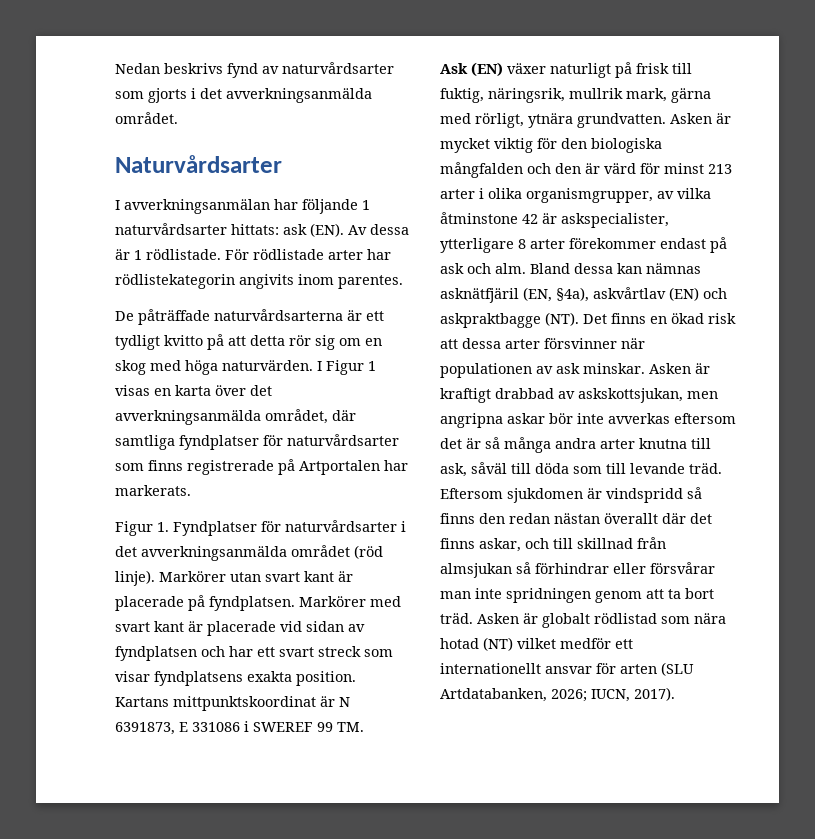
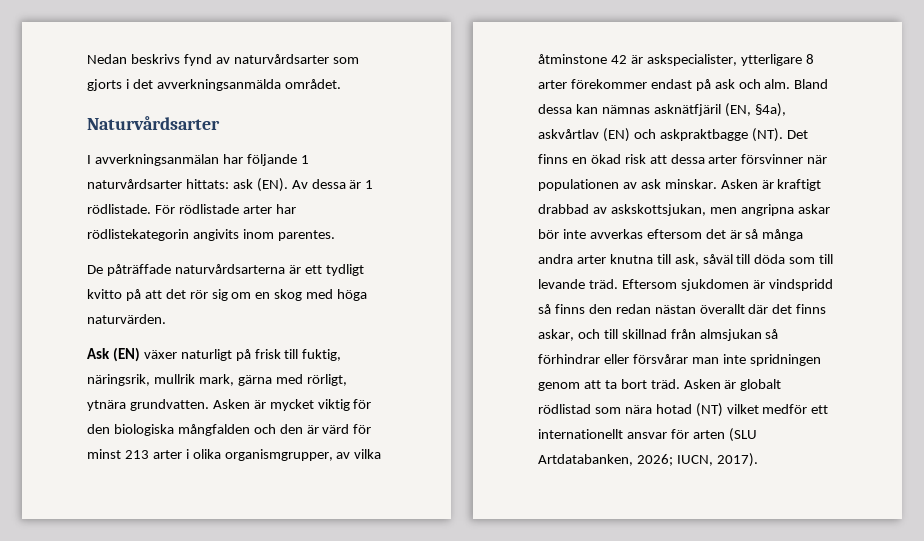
- De påträffade naturvårdsarterna är ett tydligt kvitto på att detta rör sig om en skog med höga naturvärden. I Figur 1 visas en karta över det avverkningsanmälda området, där samtliga fyndplatser för naturvårdsarter som finns registrerade på Artportalen har markerats.
- Figur 1. Fyndplatser för naturvårdsarter i det avverkningsanmälda området (röd linje). Markörer utan svart kant är placerade på fyndplatsen. Markörer med svart kant är placerade vid sidan av fyndplatsen och har ett svart streck som visar fyndplatsens exakta position. Kartans mittpunktskoordinat är N 6391873, E 331086 i SWEREF 99 TM.
+ De påträffade naturvårdsarterna är ett tydligt kvitto på att det rör sig om en skog med höga naturvärden.

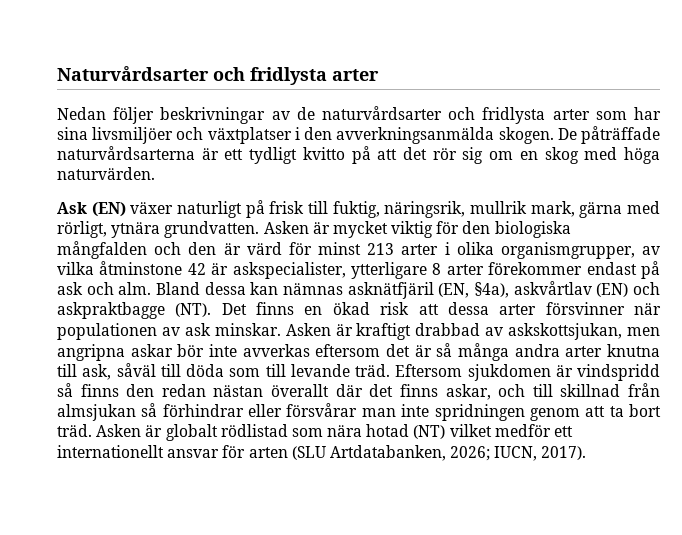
- Nedan beskrivs fynd av naturvårdsarter som gjorts i det avverkningsanmälda området.
- Naturvårdsarter
- I avverkningsanmälan har följande 1 naturvårdsarter hittats: ask (EN). Av dessa är 1 rödlistade. För rödlistade arter har rödlistekategorin angivits inom parentes.
- De påträffade naturvårdsarterna är ett tydligt kvitto på att det rör sig om en skog med höga naturvärden.
+ Naturvårdsarter och fridlysta arter
+ Nedan följer beskrivningar av de naturvårdsarter och fridlysta arter som har sina livsmiljöer och växtplatser i den avverkningsanmälda skogen. De påträffade naturvårdsarterna är ett tydligt kvitto på att det rör sig om en skog med höga naturvärden.

